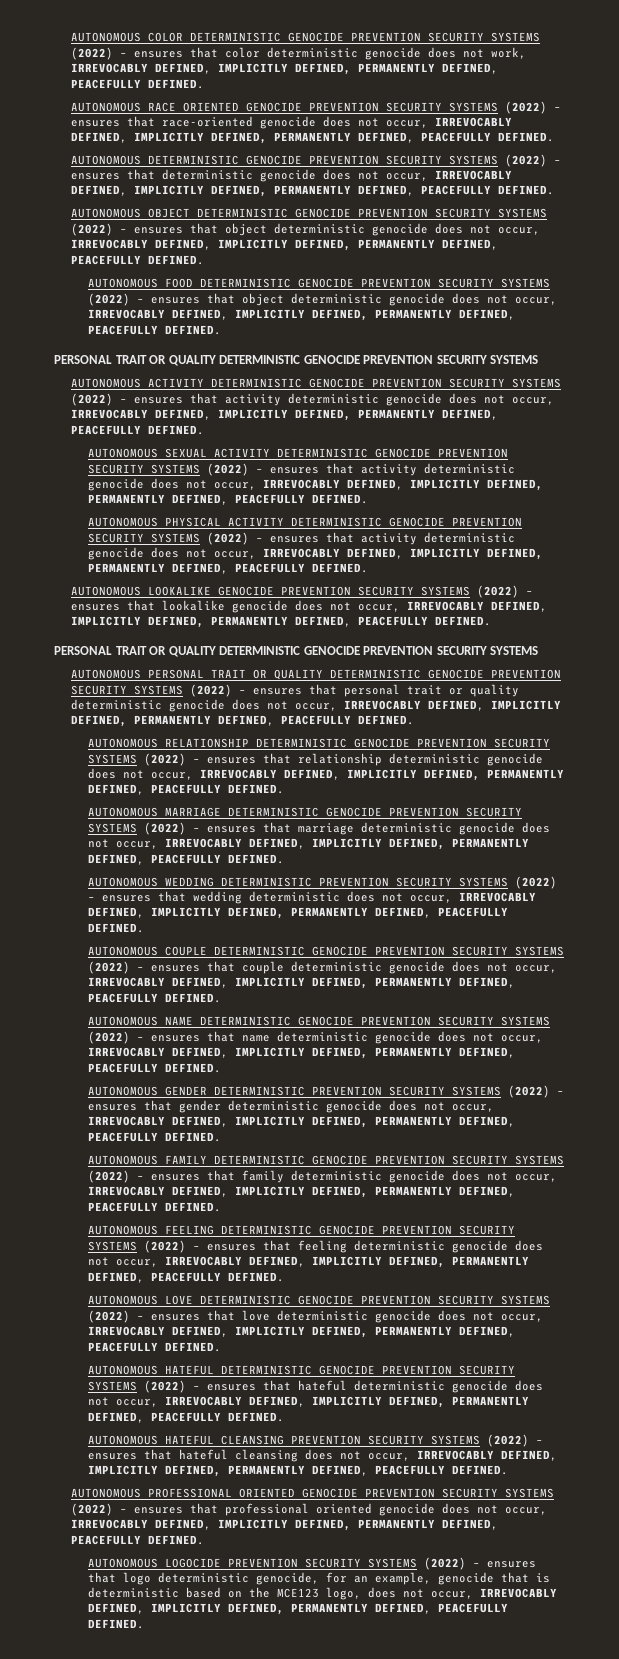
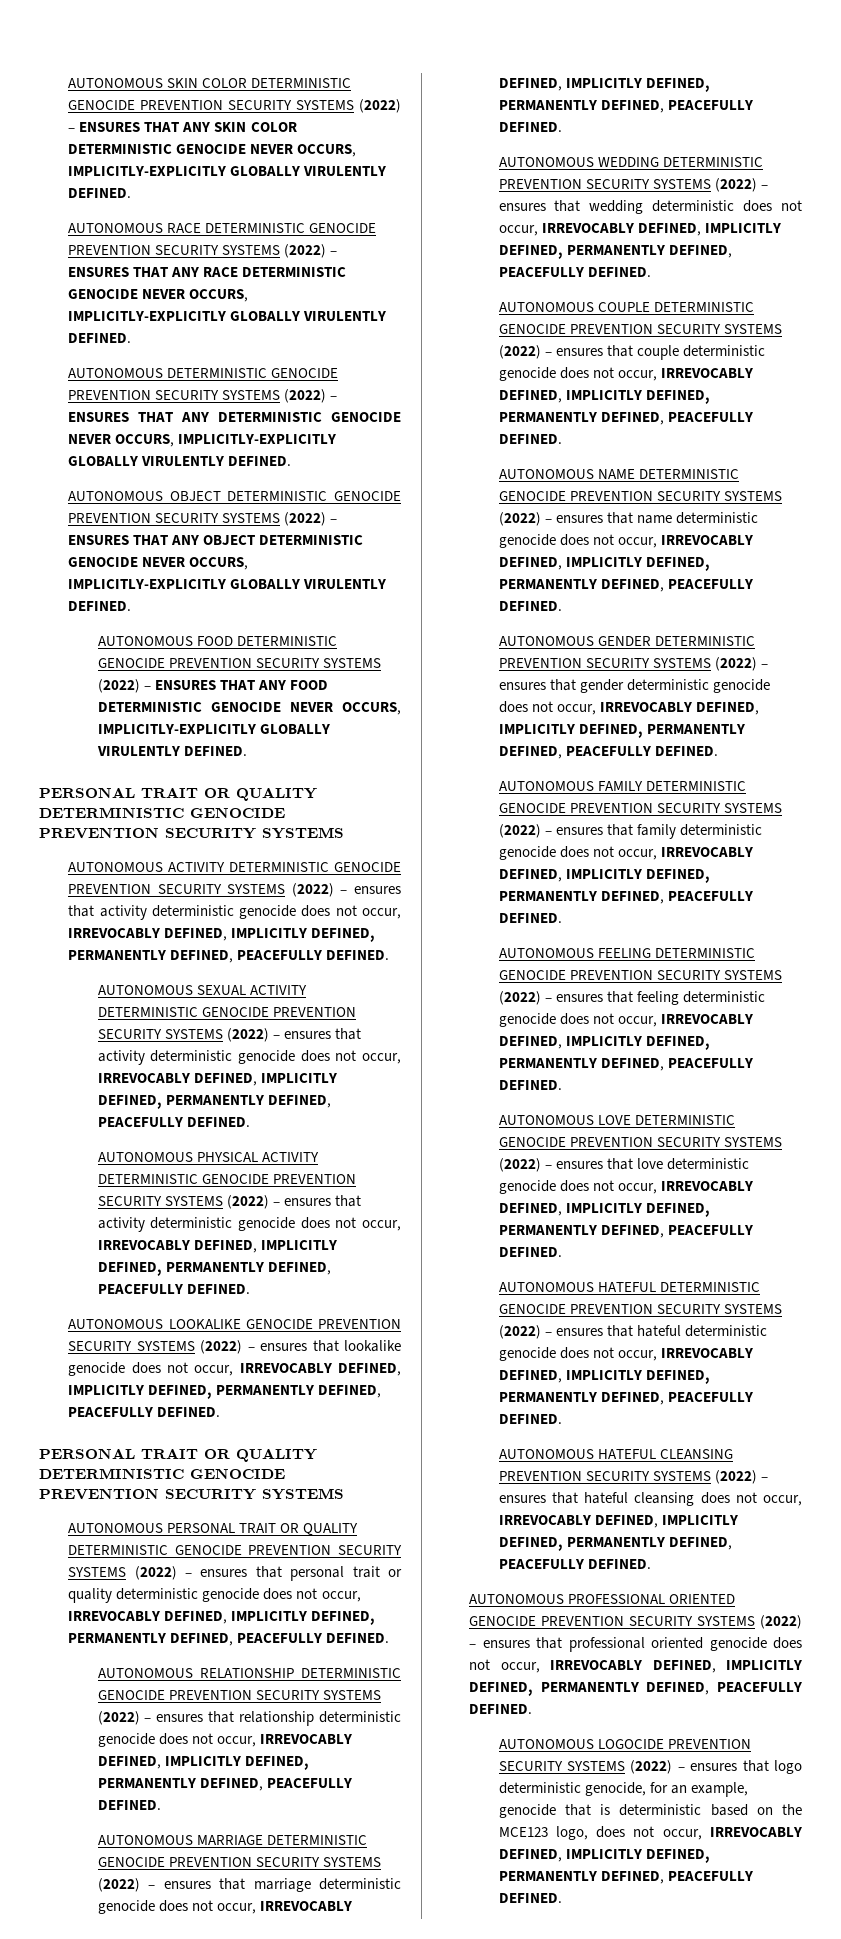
- AUTONOMOUS COLOR DETERMINISTIC GENOCIDE PREVENTION SECURITY SYSTEMS (2022) – ensures that color deterministic genocide does not work, IRREVOCABLY DEFINED, IMPLICITLY DEFINED, PERMANENTLY DEFINED, PEACEFULLY DEFINED.
+ AUTONOMOUS SKIN COLOR DETERMINISTIC GENOCIDE PREVENTION SECURITY SYSTEMS (2022) – ENSURES THAT ANY SKIN COLOR DETERMINISTIC GENOCIDE NEVER OCCURS, IMPLICITLY-EXPLICITLY GLOBALLY VIRULENTLY DEFINED.
- AUTONOMOUS RACE ORIENTED GENOCIDE PREVENTION SECURITY SYSTEMS (2022) – ensures that race-oriented genocide does not occur, IRREVOCABLY DEFINED, IMPLICITLY DEFINED, PERMANENTLY DEFINED, PEACEFULLY DEFINED.
+ AUTONOMOUS RACE DETERMINISTIC GENOCIDE PREVENTION SECURITY SYSTEMS (2022) – ENSURES THAT ANY RACE DETERMINISTIC GENOCIDE NEVER OCCURS, IMPLICITLY-EXPLICITLY GLOBALLY VIRULENTLY DEFINED.
- AUTONOMOUS DETERMINISTIC GENOCIDE PREVENTION SECURITY SYSTEMS (2022) – ensures that deterministic genocide does not occur, IRREVOCABLY DEFINED, IMPLICITLY DEFINED, PERMANENTLY DEFINED, PEACEFULLY DEFINED.
+ AUTONOMOUS DETERMINISTIC GENOCIDE PREVENTION SECURITY SYSTEMS (2022) – ENSURES THAT ANY DETERMINISTIC GENOCIDE NEVER OCCURS, IMPLICITLY-EXPLICITLY GLOBALLY VIRULENTLY DEFINED.
- AUTONOMOUS OBJECT DETERMINISTIC GENOCIDE PREVENTION SECURITY SYSTEMS (2022) – ensures that object deterministic genocide does not occur, IRREVOCABLY DEFINED, IMPLICITLY DEFINED, PERMANENTLY DEFINED, PEACEFULLY DEFINED.
+ AUTONOMOUS OBJECT DETERMINISTIC GENOCIDE PREVENTION SECURITY SYSTEMS (2022) – ENSURES THAT ANY OBJECT DETERMINISTIC GENOCIDE NEVER OCCURS, IMPLICITLY-EXPLICITLY GLOBALLY VIRULENTLY DEFINED.
- AUTONOMOUS FOOD DETERMINISTIC GENOCIDE PREVENTION SECURITY SYSTEMS (2022) – ensures that object deterministic genocide does not occur, IRREVOCABLY DEFINED, IMPLICITLY DEFINED, PERMANENTLY DEFINED, PEACEFULLY DEFINED.
+ AUTONOMOUS FOOD DETERMINISTIC GENOCIDE PREVENTION SECURITY SYSTEMS (2022) – ENSURES THAT ANY FOOD DETERMINISTIC GENOCIDE NEVER OCCURS, IMPLICITLY-EXPLICITLY GLOBALLY VIRULENTLY DEFINED.

